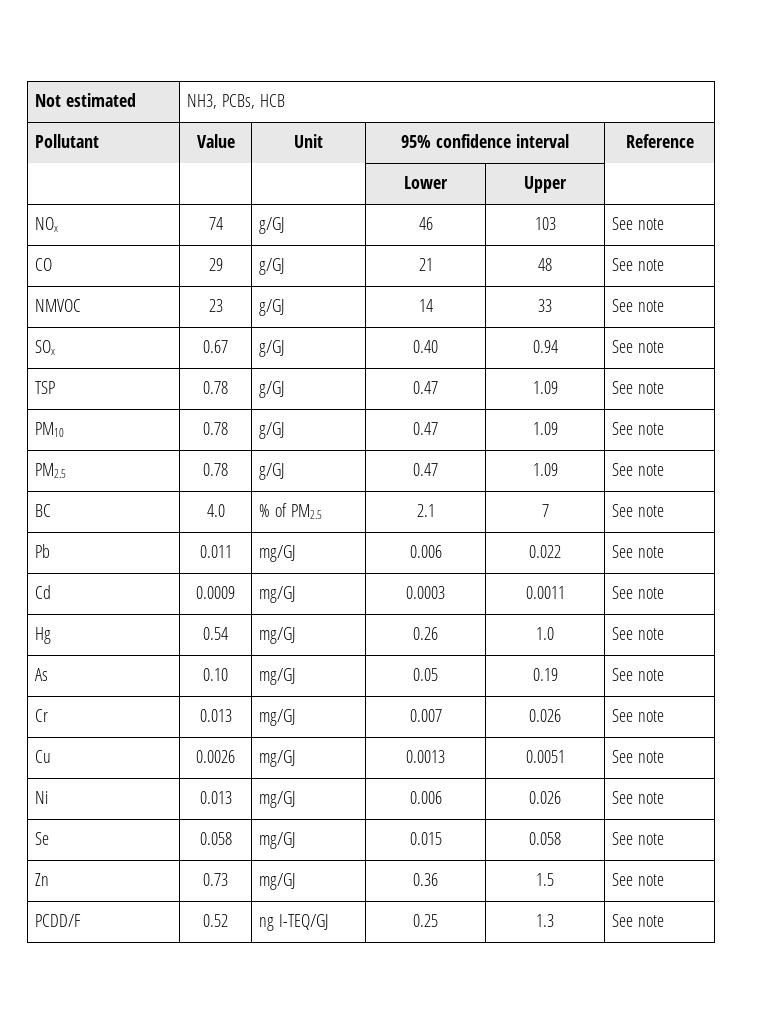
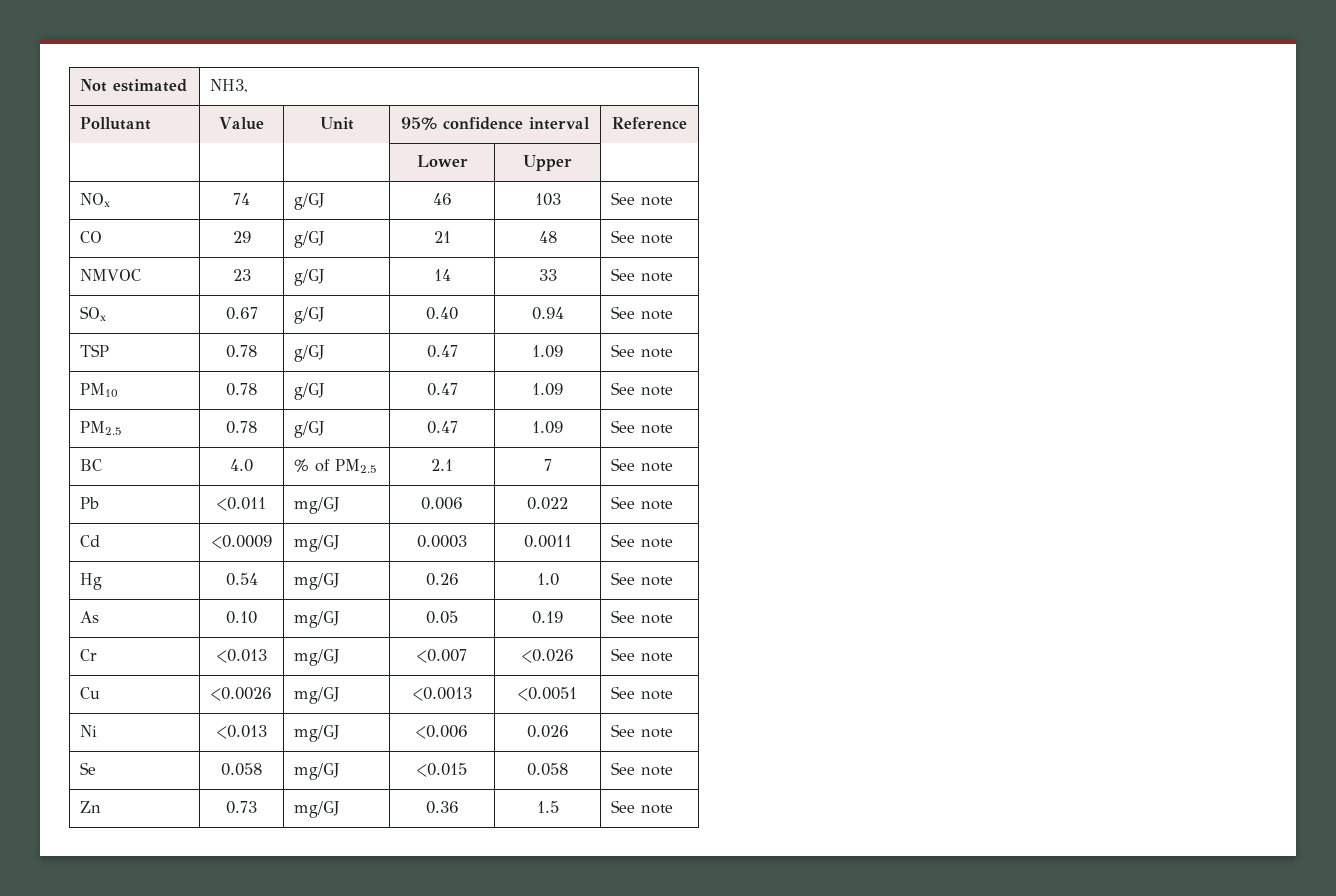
- Not estimated | NH3, PCBs, HCB
+ Not estimated | NH3,
- Pb | 0.011 | mg/GJ | 0.006 | 0.022 | See note
+ Pb | <0.011 | mg/GJ | 0.006 | 0.022 | See note
- Cd | 0.0009 | mg/GJ | 0.0003 | 0.0011 | See note
+ Cd | <0.0009 | mg/GJ | 0.0003 | 0.0011 | See note
- Cr | 0.013 | mg/GJ | 0.007 | 0.026 | See note
+ Cr | <0.013 | mg/GJ | <0.007 | <0.026 | See note
- Cu | 0.0026 | mg/GJ | 0.0013 | 0.0051 | See note
+ Cu | <0.0026 | mg/GJ | <0.0013 | <0.0051 | See note
- Ni | 0.013 | mg/GJ | 0.006 | 0.026 | See note
+ Ni | <0.013 | mg/GJ | <0.006 | 0.026 | See note
- Se | 0.058 | mg/GJ | 0.015 | 0.058 | See note
+ Se | 0.058 | mg/GJ | <0.015 | 0.058 | See note
- PCDD/F | 0.52 | ng I-TEQ/GJ | 0.25 | 1.3 | See note

